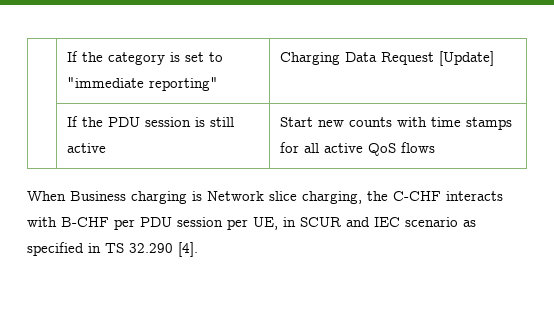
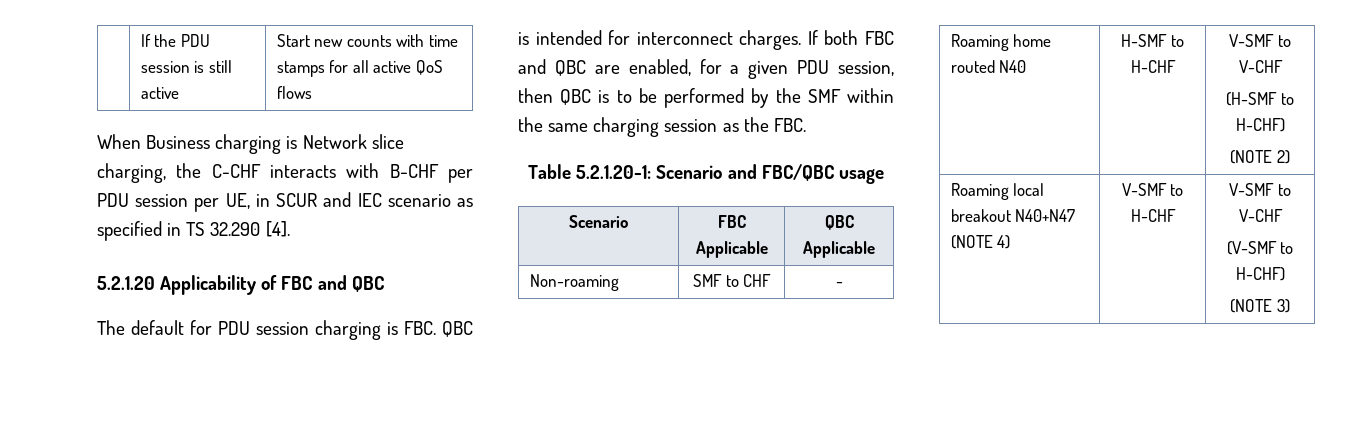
- | If the category is set to "immediate reporting" | Charging Data Request [Update]
+ 5.2.1.20 Applicability of FBC and QBC
+ The default for PDU session charging is FBC. QBC is intended for interconnect charges. If both FBC and QBC are enabled, for a given PDU session, then QBC is to be performed by the SMF within the same charging session as the FBC.
+ Table 5.2.1.20-1: Scenario and FBC/QBC usage
+ Scenario | FBC Applicable | QBC Applicable
+ Non-roaming | SMF to CHF | -
+ Roaming home routed N40 | H-SMF to H-CHF | V-SMF to V-CHF
+ (H-SMF to H-CHF)
+ (NOTE 2)
+ Roaming local breakout N40+N47 (NOTE 4) | V-SMF to H-CHF | V-SMF to V-CHF
+ (V-SMF to H-CHF)
+ (NOTE 3)

